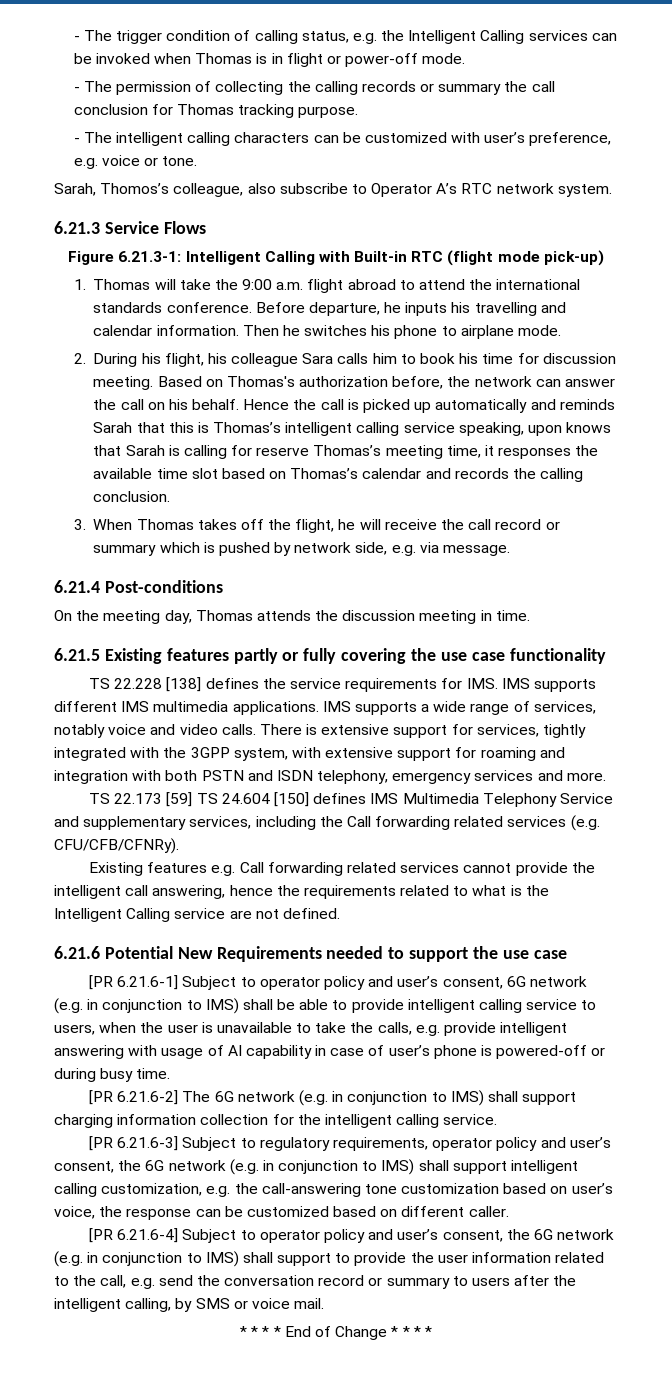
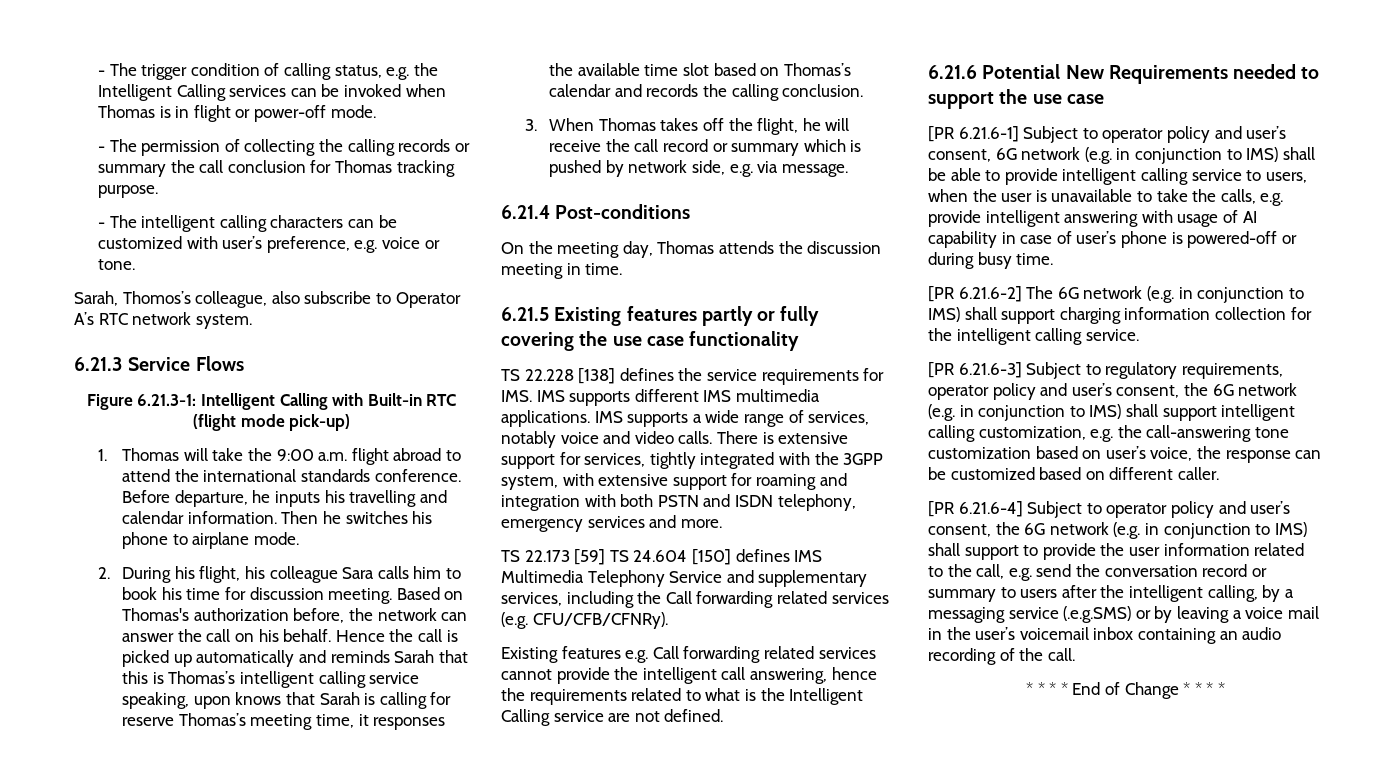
- [PR 6.21.6-4] Subject to operator policy and user’s consent, the 6G network (e.g. in conjunction to IMS) shall support to provide the user information related to the call, e.g. send the conversation record or summary to users after the intelligent calling, by SMS or voice mail.
+ [PR 6.21.6-4] Subject to operator policy and user’s consent, the 6G network (e.g. in conjunction to IMS) shall support to provide the user information related to the call, e.g. send the conversation record or summary to users after the intelligent calling, by a messaging service (.e.g.SMS) or by leaving a voice mail in the user’s voicemail inbox containing an audio recording of the call.

